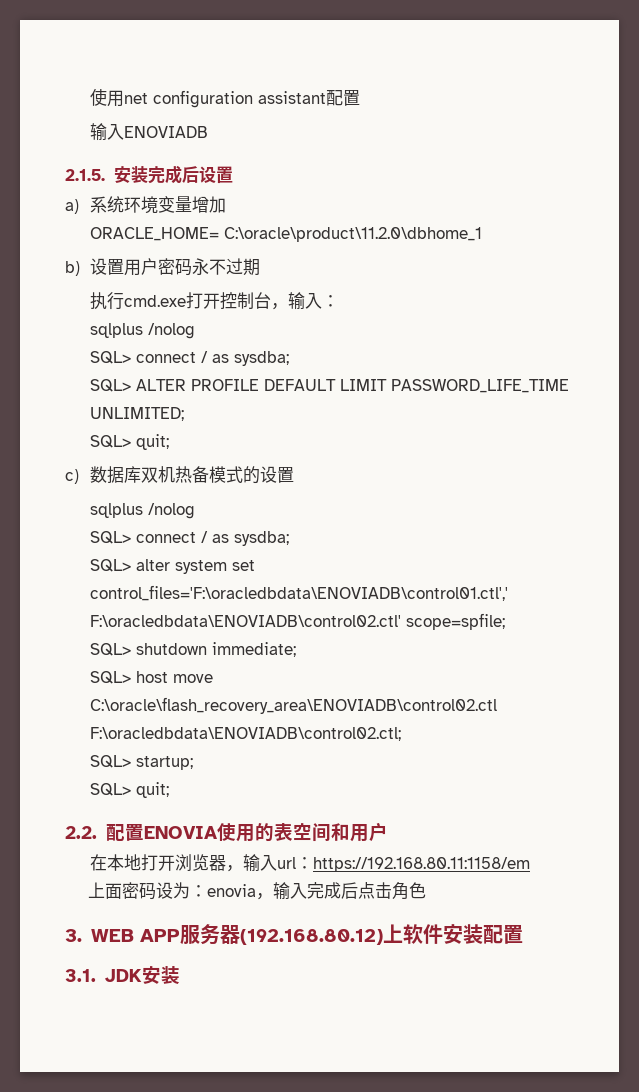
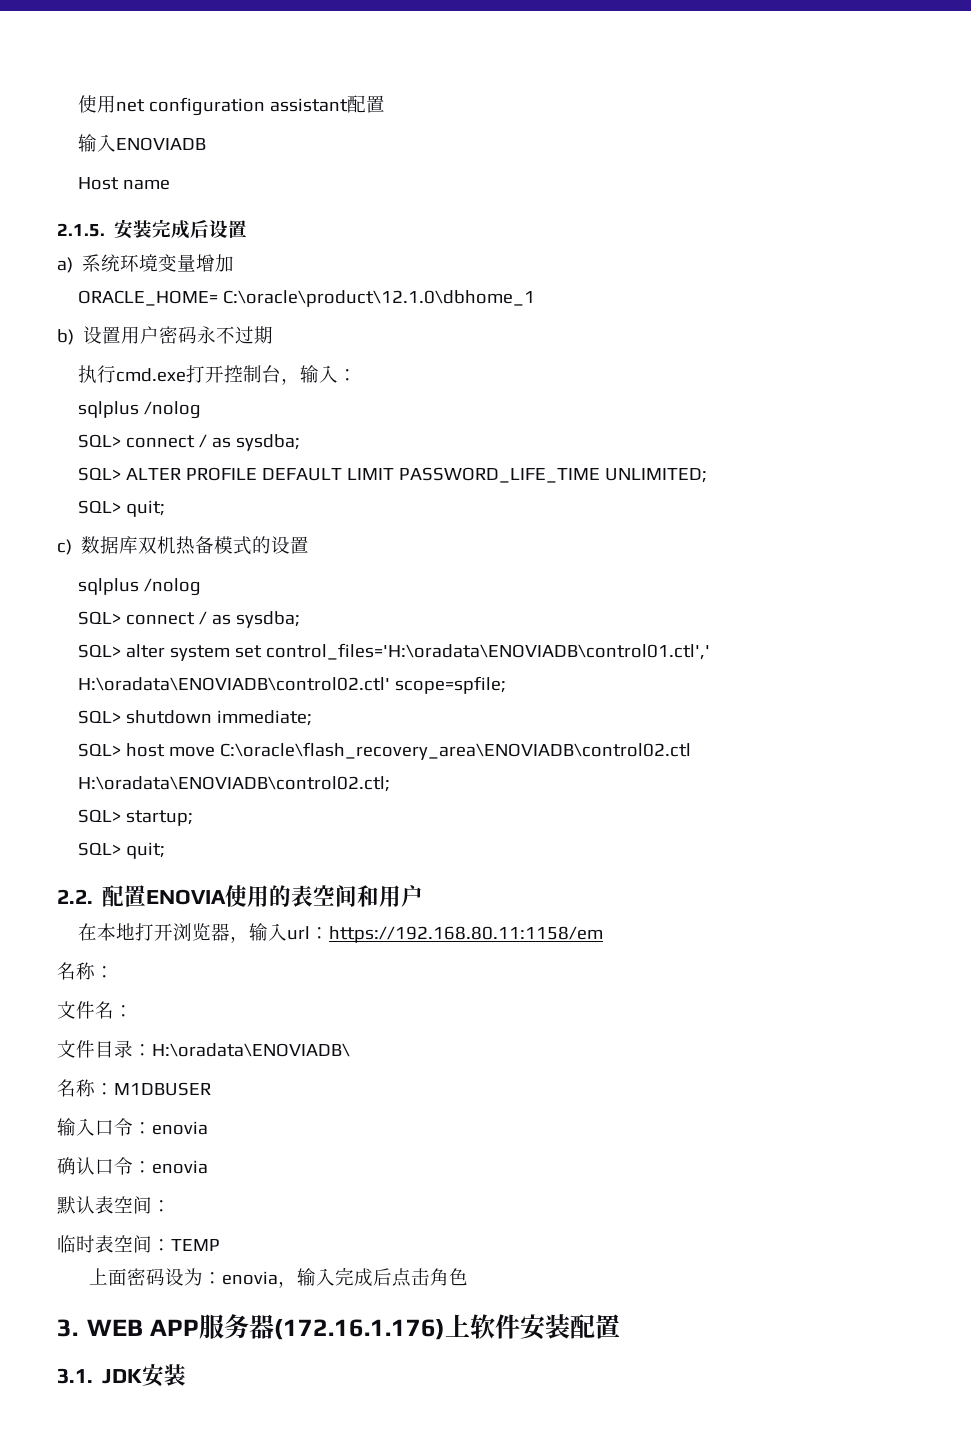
+ Host name
- ORACLE_HOME= C:\oracle\product\11.2.0\dbhome_1
+ ORACLE_HOME= C:\oracle\product\12.1.0\dbhome_1
- SQL> alter system set control_files='F:\oracledbdata\ENOVIADB\control01.ctl',' F:\oracledbdata\ENOVIADB\control02.ctl' scope=spfile;
+ SQL> alter system set control_files='H:\oradata\ENOVIADB\control01.ctl',' H:\oradata\ENOVIADB\control02.ctl' scope=spfile;
- SQL> host move C:\oracle\flash_recovery_area\ENOVIADB\control02.ctl F:\oracledbdata\ENOVIADB\control02.ctl;
+ SQL> host move C:\oracle\flash_recovery_area\ENOVIADB\control02.ctl H:\oradata\ENOVIADB\control02.ctl;
  在本地打开浏览器，输入url：https://192.168.80.11:1158/em
+ 名称：
+ 文件名：
+ 文件目录：H:\oradata\ENOVIADB\
+ 名称：M1DBUSER
+ 输入口令：enovia
+ 确认口令：enovia
+ 默认表空间：
+ 临时表空间：TEMP
- 3. WEB APP服务器(192.168.80.12)上软件安装配置
+ 3. WEB APP服务器(172.16.1.176)上软件安装配置

